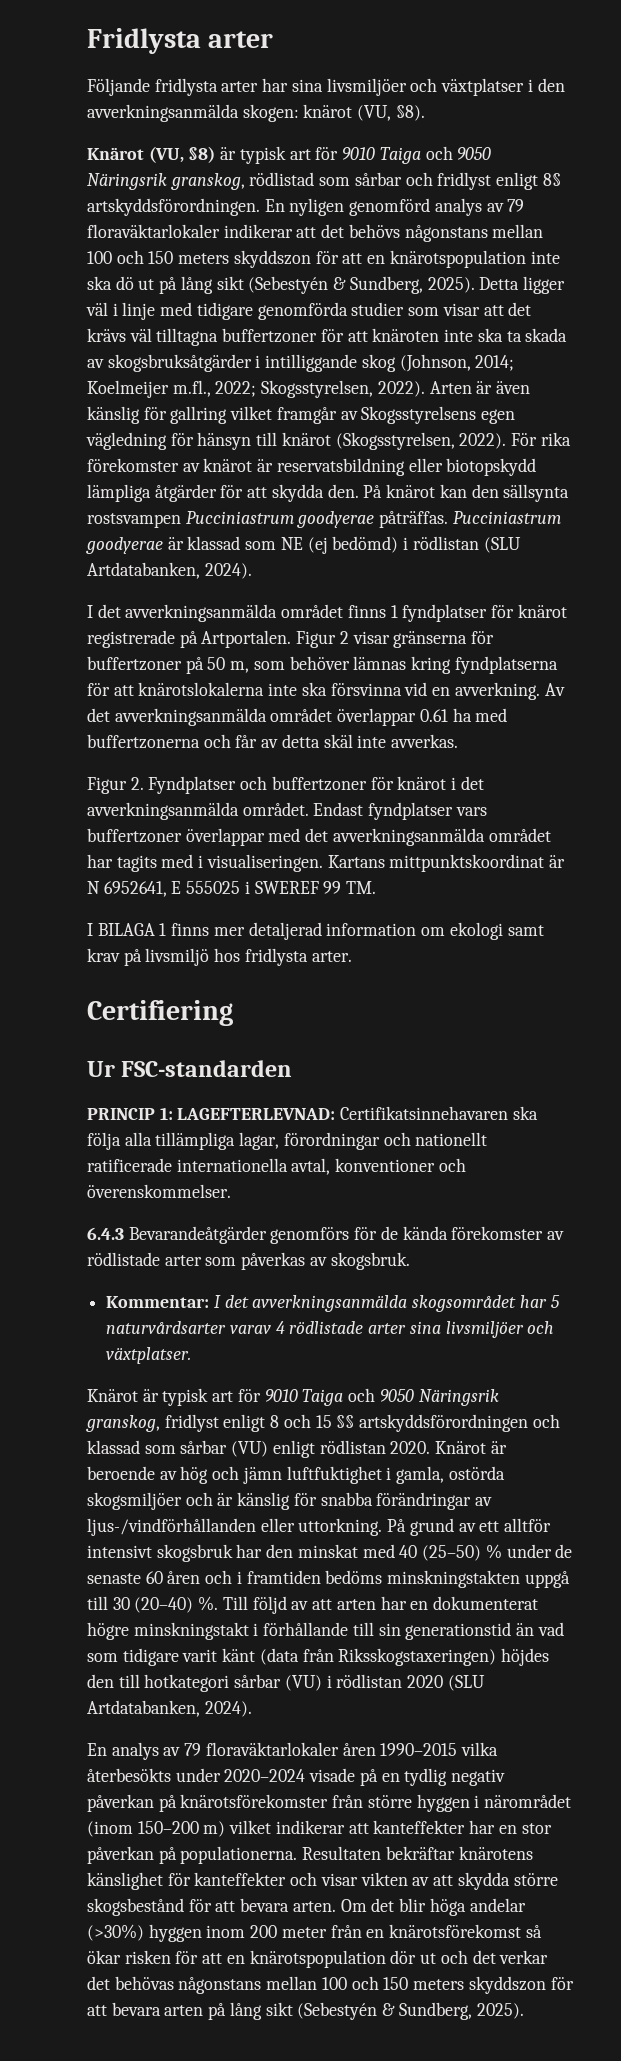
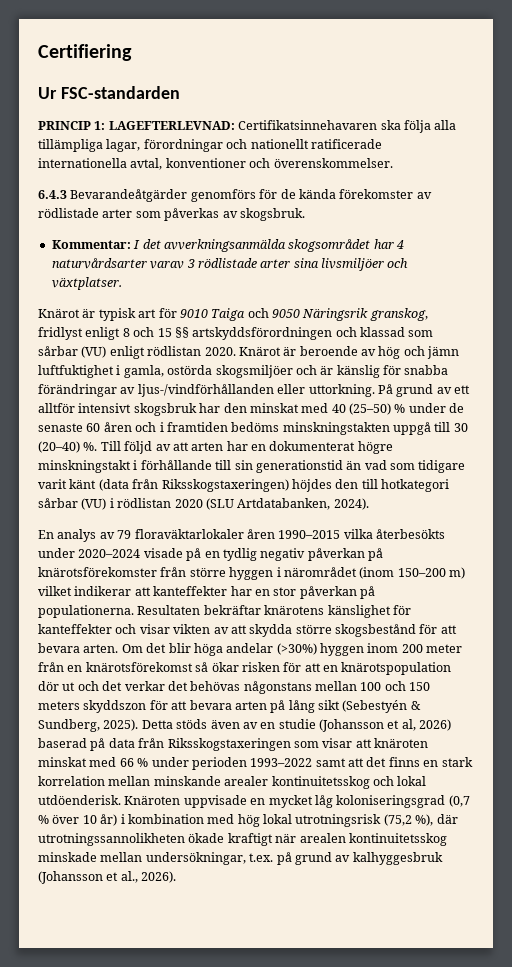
- Fridlysta arter
- Följande fridlysta arter har sina livsmiljöer och växtplatser i den avverkningsanmälda skogen: knärot (VU, §8).
- Knärot (VU, §8) är typisk art för 9010 Taiga och 9050 Näringsrik granskog, rödlistad som sårbar och fridlyst enligt 8§ artskyddsförordningen. En nyligen genomförd analys av 79 floraväktarlokaler indikerar att det behövs någonstans mellan 100 och 150 meters skyddszon för att en knärotspopulation inte ska dö ut på lång sikt (Sebestyén & Sundberg, 2025). Detta ligger väl i linje med tidigare genomförda studier som visar att det krävs väl tilltagna buffertzoner för att knäroten inte ska ta skada av skogsbruksåtgärder i intilliggande skog (Johnson, 2014; Koelmeijer m.fl., 2022; Skogsstyrelsen, 2022). Arten är även känslig för gallring vilket framgår av Skogsstyrelsens egen vägledning för hänsyn till knärot (Skogsstyrelsen, 2022). För rika förekomster av knärot är reservatsbildning eller biotopskydd lämpliga åtgärder för att skydda den. På knärot kan den sällsynta rostsvampen Pucciniastrum goodyerae påträffas. Pucciniastrum goodyerae är klassad som NE (ej bedömd) i rödlistan (SLU Artdatabanken, 2024).
- I det avverkningsanmälda området finns 1 fyndplatser för knärot registrerade på Artportalen. Figur 2 visar gränserna för buffertzoner på 50 m, som behöver lämnas kring fyndplatserna för att knärotslokalerna inte ska försvinna vid en avverkning. Av det avverkningsanmälda området överlappar 0.61 ha med buffertzonerna och får av detta skäl inte avverkas.
- Figur 2. Fyndplatser och buffertzoner för knärot i det avverkningsanmälda området. Endast fyndplatser vars buffertzoner överlappar med det avverkningsanmälda området har tagits med i visualiseringen. Kartans mittpunktskoordinat är N 6952641, E 555025 i SWEREF 99 TM.
- I BILAGA 1 finns mer detaljerad information om ekologi samt krav på livsmiljö hos fridlysta arter.
- Kommentar: I det avverkningsanmälda skogsområdet har 5 naturvårdsarter varav 4 rödlistade arter sina livsmiljöer och växtplatser.
+ Kommentar: I det avverkningsanmälda skogsområdet har 4 naturvårdsarter varav 3 rödlistade arter sina livsmiljöer och växtplatser.
+ Detta stöds även av en studie (Johansson et al, 2026) baserad på data från Riksskogstaxeringen som visar att knäroten minskat med 66 % under perioden 1993–2022 samt att det finns en stark korrelation mellan minskande arealer kontinuitetsskog och lokal utdöenderisk. Knäroten uppvisade en mycket låg koloniseringsgrad (0,7 % över 10 år) i kombination med hög lokal utrotningsrisk (75,2 %), där utrotningssannolikheten ökade kraftigt när arealen kontinuitetsskog minskade mellan undersökningar, t.ex. på grund av kalhyggesbruk (Johansson et al., 2026).

